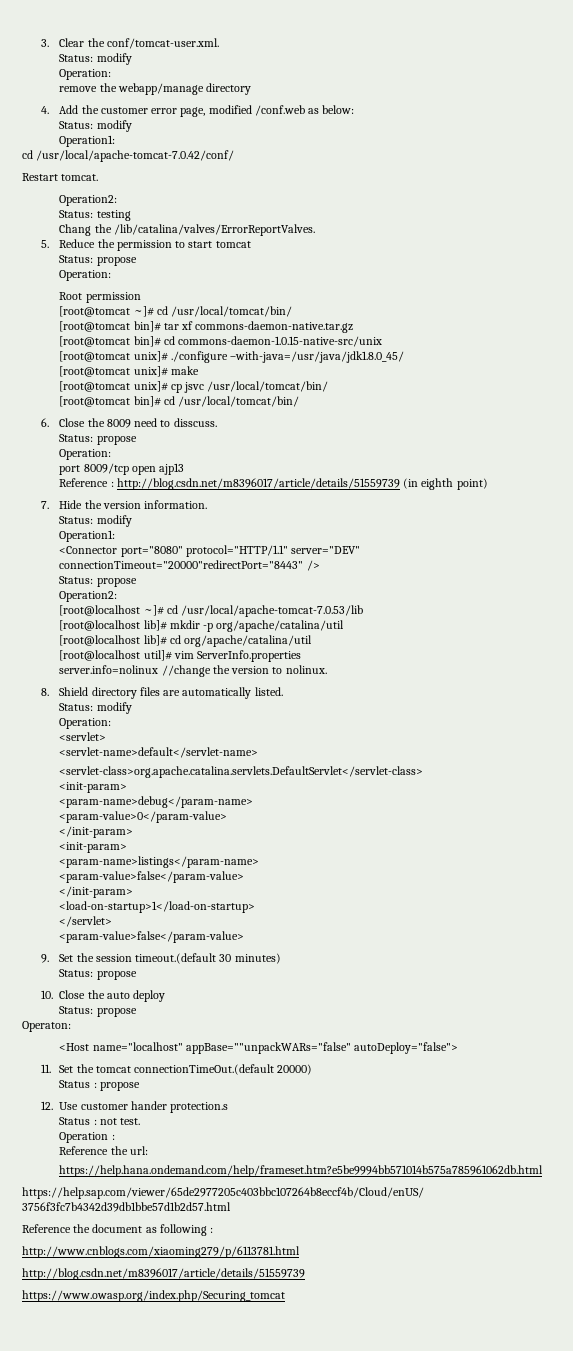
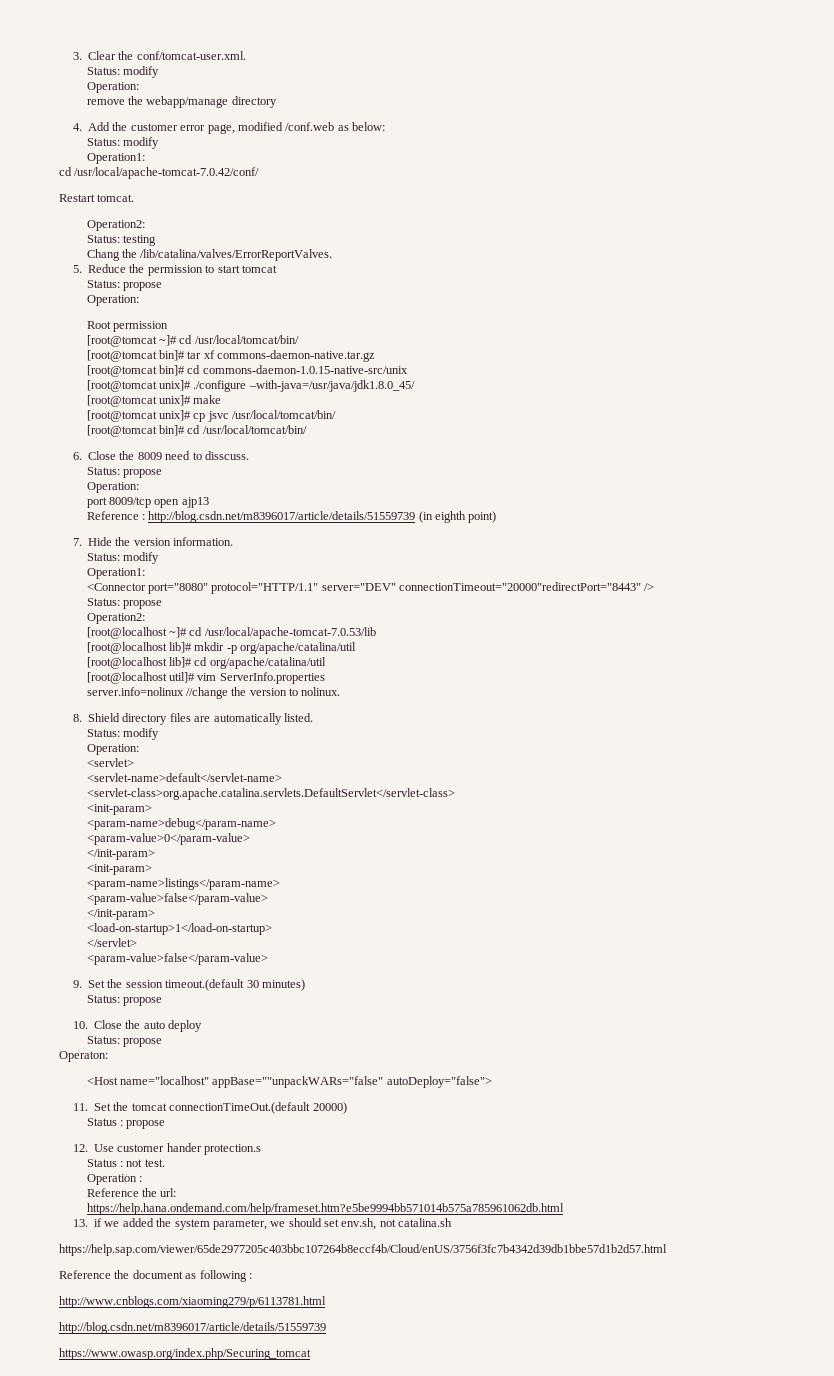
+ 13. if we added the system parameter, we should set env.sh, not catalina.sh

